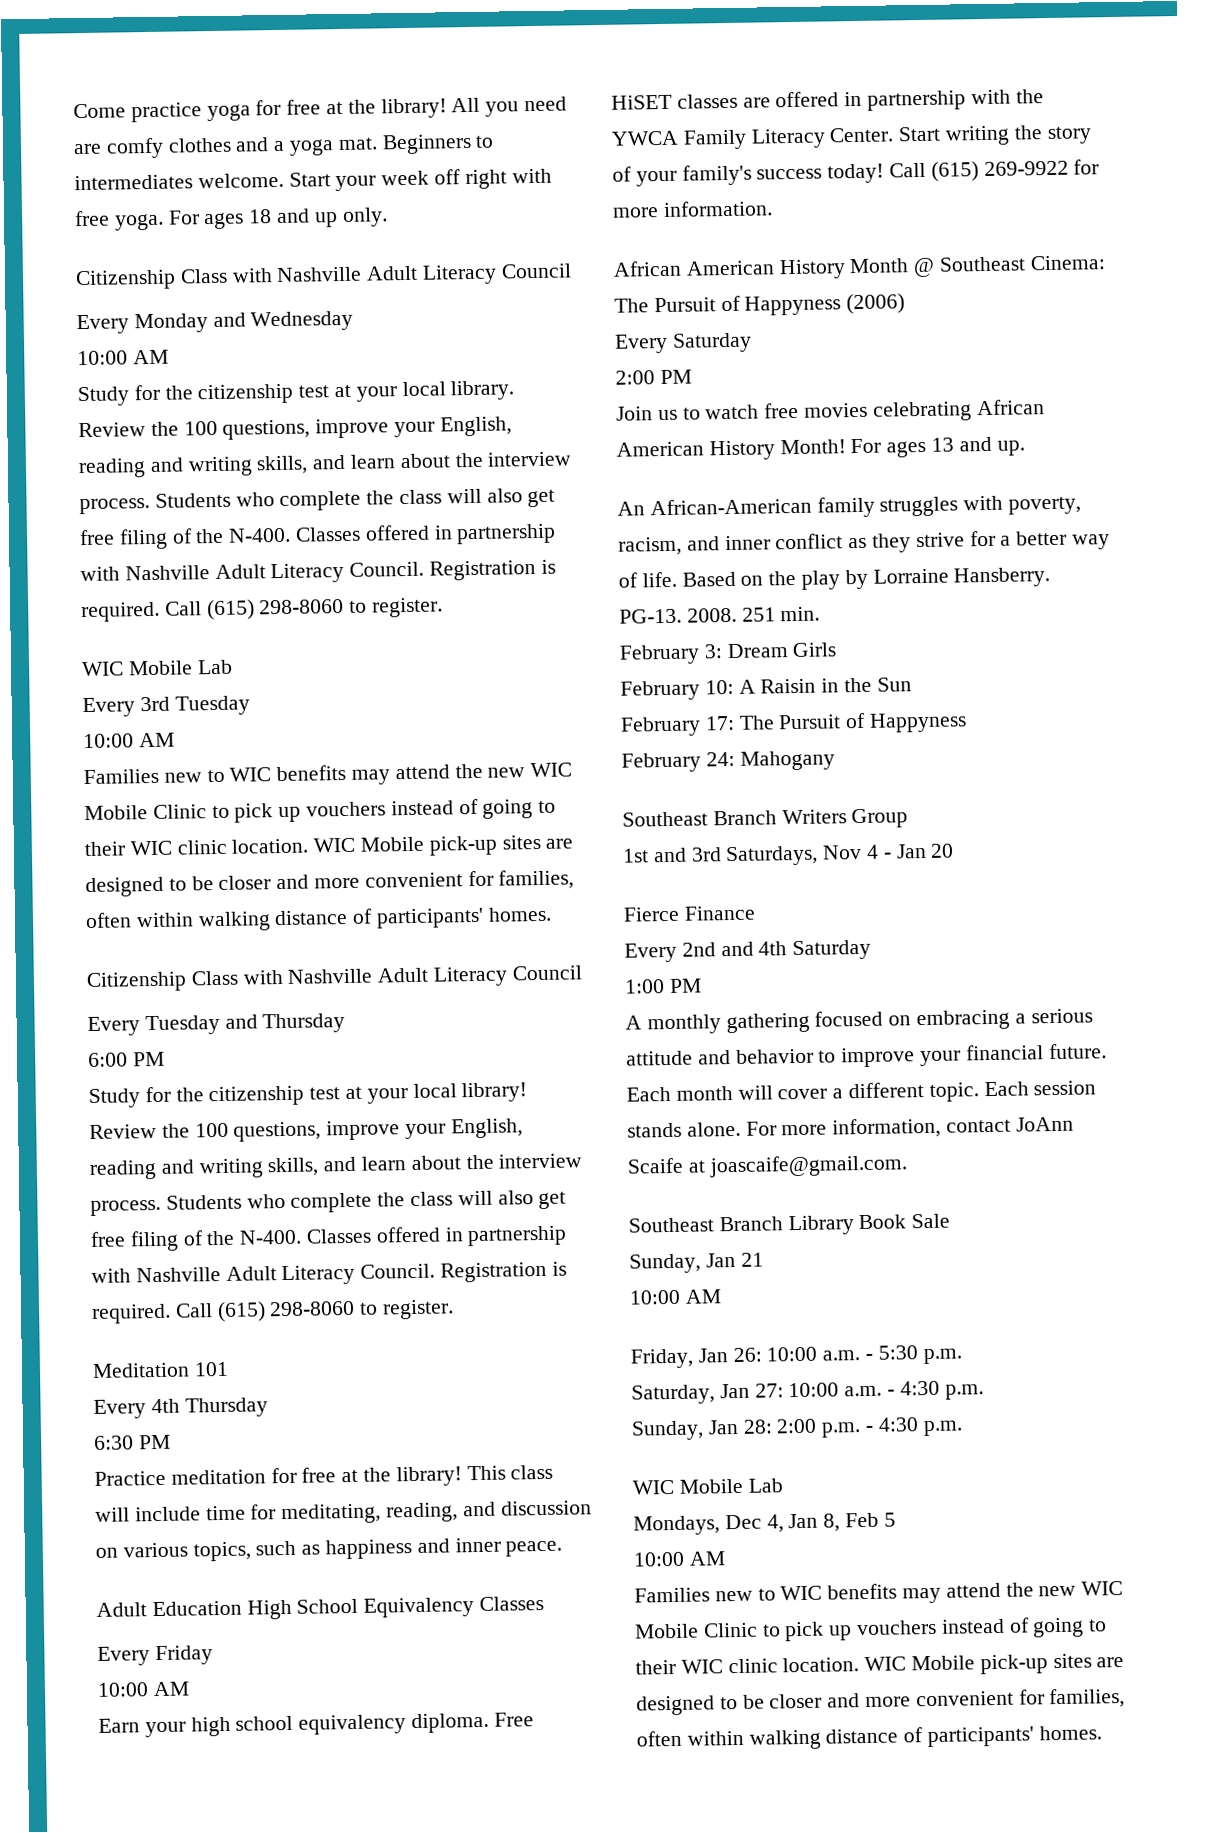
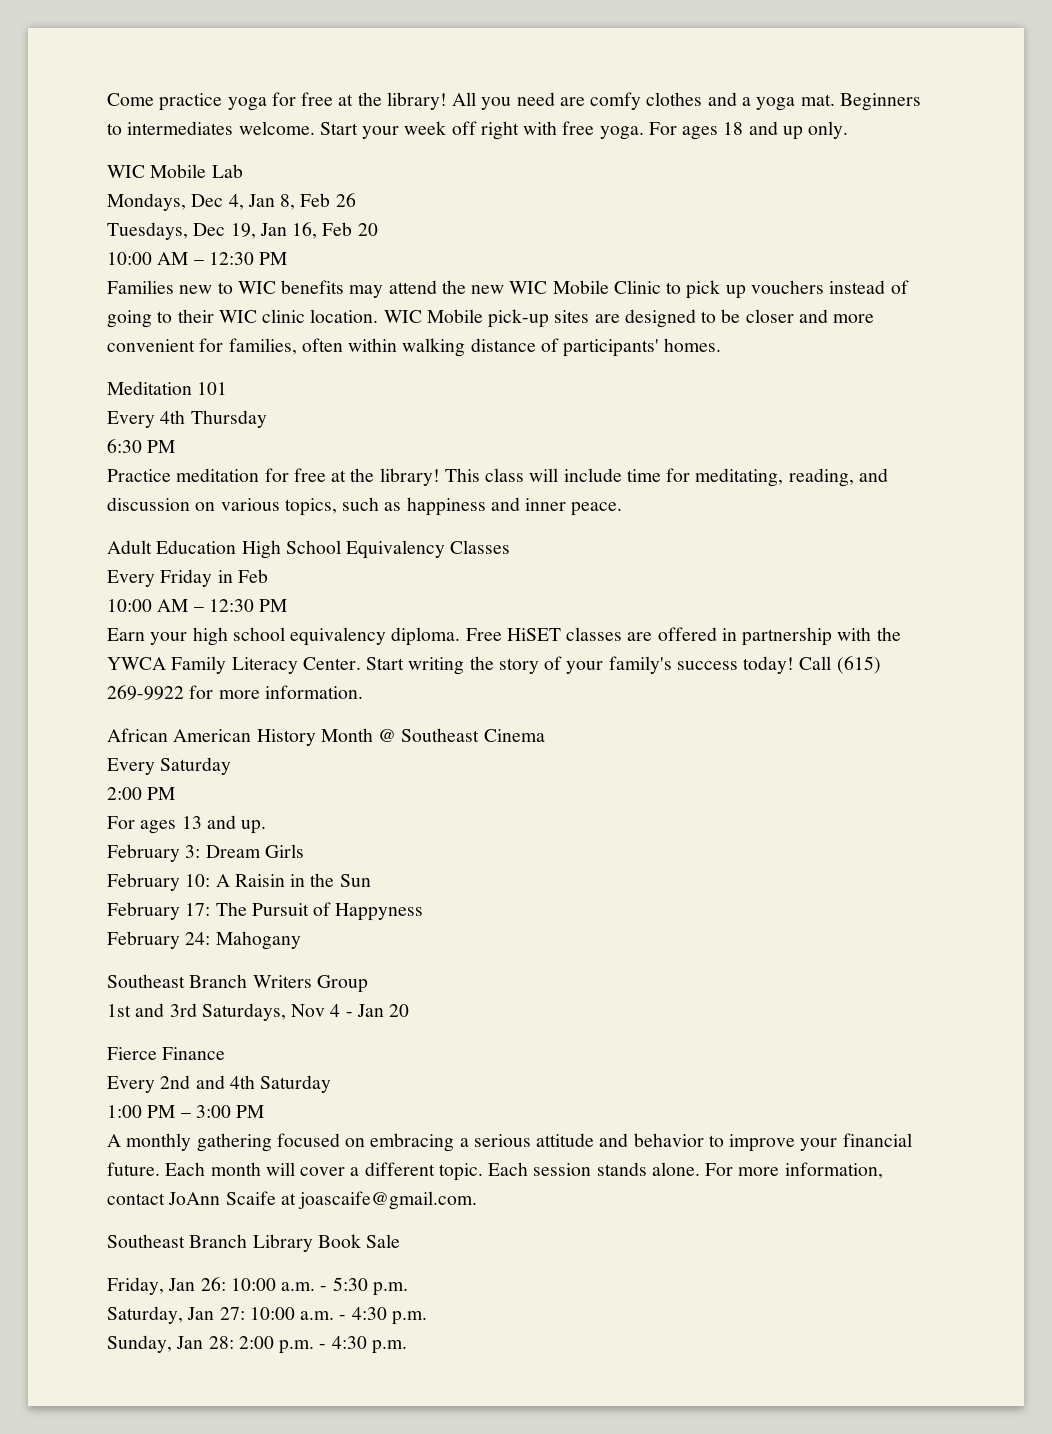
  For ages 18 and up only.
- Citizenship Class with Nashville Adult Literacy Council
- Every Monday and Wednesday
- 10:00 AM
- Study for the citizenship test at your local library. Review the 100 questions, improve your English, reading and writing skills, and learn about the interview process. Students who complete the class will also get free filing of the N-400. Classes offered in partnership with Nashville Adult Literacy Council. Registration is required. Call (615) 298-8060 to register.
  WIC Mobile Lab
- Every 3rd Tuesday
- 10:00 AM
+ Mondays, Dec 4, Jan 8, Feb 26
+ Tuesdays, Dec 19, Jan 16, Feb 20
+ 10:00 AM – 12:30 PM
  Families new to WIC benefits may attend the new WIC Mobile Clinic to pick up vouchers instead of going to their WIC clinic location. WIC Mobile pick-up sites are designed to be closer and more convenient for families, often within walking distance of participants' homes.
- Citizenship Class with Nashville Adult Literacy Council
- Every Tuesday and Thursday
- 6:00 PM
- Study for the citizenship test at your local library! Review the 100 questions, improve your English, reading and writing skills, and learn about the interview process. Students who complete the class will also get free filing of the N-400. Classes offered in partnership with Nashville Adult Literacy Council. Registration is required. Call (615) 298-8060 to register.
- Every Friday
- 10:00 AM
+ Every Friday in Feb
+ 10:00 AM – 12:30 PM
- African American History Month @ Southeast Cinema: The Pursuit of Happyness (2006)
+ African American History Month @ Southeast Cinema
  Every Saturday
  2:00 PM
- Join us to watch free movies celebrating African American History Month! For ages 13 and up.
+ For ages 13 and up.
- An African-American family struggles with poverty, racism, and inner conflict as they strive for a better way of life. Based on the play by Lorraine Hansberry. PG-13. 2008. 251 min.
- 1:00 PM
+ 1:00 PM – 3:00 PM
- Sunday, Jan 21
- 10:00 AM
  Sunday, Jan 28: 2:00 p.m. - 4:30 p.m.
- WIC Mobile Lab
- Mondays, Dec 4, Jan 8, Feb 5
- 10:00 AM
- Families new to WIC benefits may attend the new WIC Mobile Clinic to pick up vouchers instead of going to their WIC clinic location. WIC Mobile pick-up sites are designed to be closer and more convenient for families, often within walking distance of participants' homes.

